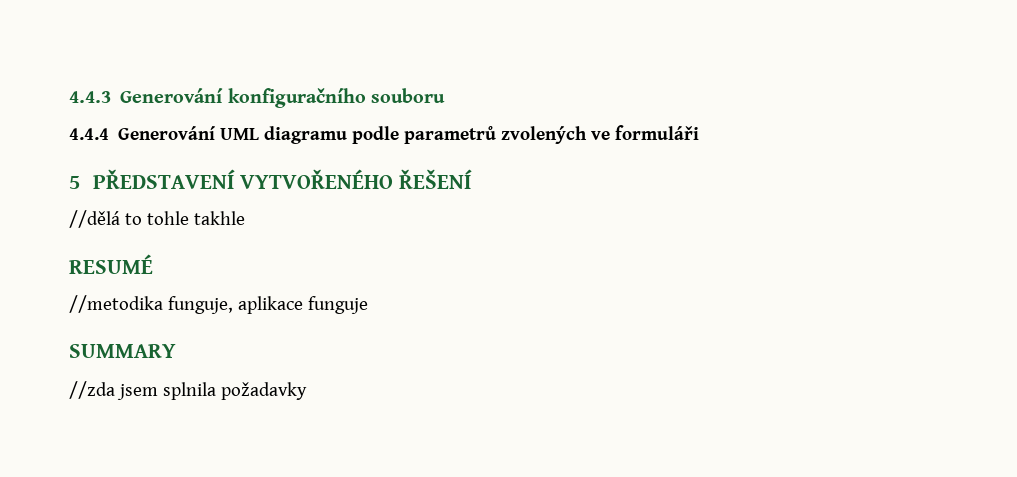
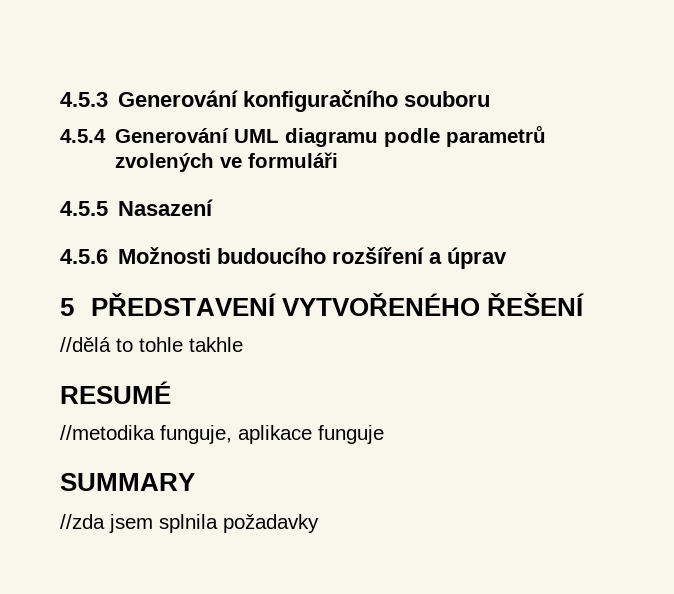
- 4.4.3 Generování konfiguračního souboru
+ 4.5.3 Generování konfiguračního souboru
- 4.4.4 Generování UML diagramu podle parametrů zvolených ve formuláři
+ 4.5.4 Generování UML diagramu podle parametrů zvolených ve formuláři
+ 4.5.5 Nasazení
+ 4.5.6 Možnosti budoucího rozšíření a úprav

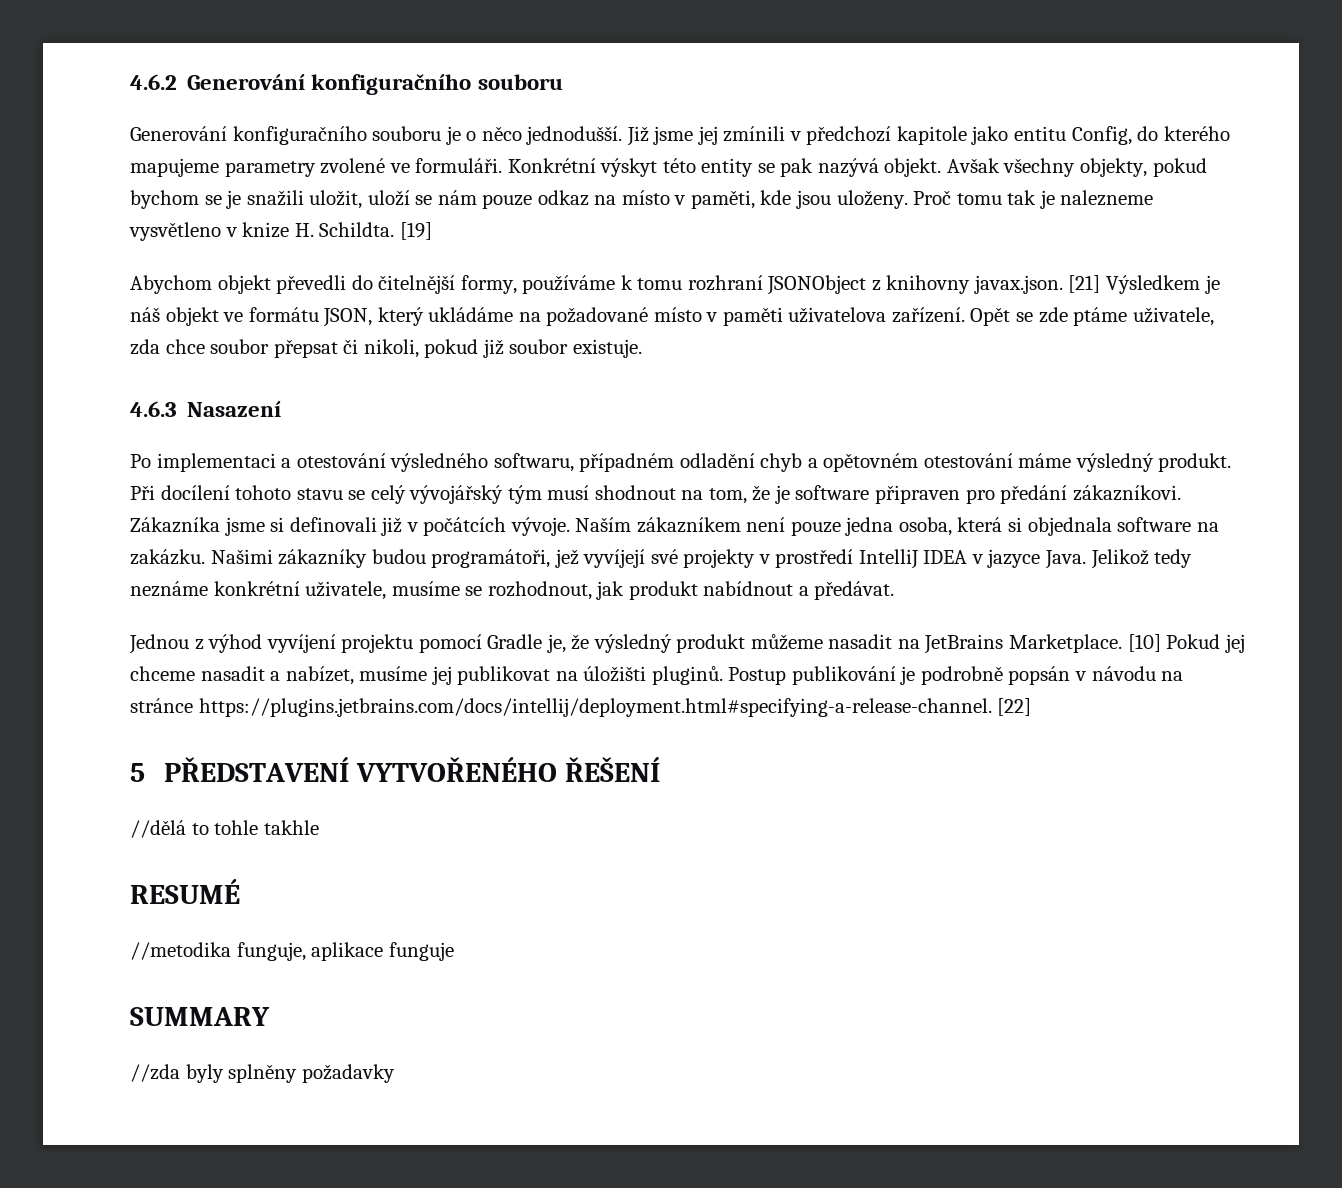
- 4.5.3 Generování konfiguračního souboru
+ 4.6.2 Generování konfiguračního souboru
- 4.5.4 Generování UML diagramu podle parametrů zvolených ve formuláři
- 4.5.5 Nasazení
- 4.5.6 Možnosti budoucího rozšíření a úprav
+ Generování konfiguračního souboru je o něco jednodušší. Již jsme jej zmínili v předchozí kapitole jako entitu Config, do kterého mapujeme parametry zvolené ve formuláři. Konkrétní výskyt této entity se pak nazývá objekt. Avšak všechny objekty, pokud bychom se je snažili uložit, uloží se nám pouze odkaz na místo v paměti, kde jsou uloženy. Proč tomu tak je nalezneme vysvětleno v knize H. Schildta. [19]
+ Abychom objekt převedli do čitelnější formy, používáme k tomu rozhraní JSONObject z knihovny javax.json. [21] Výsledkem je náš objekt ve formátu JSON, který ukládáme na požadované místo v paměti uživatelova zařízení. Opět se zde ptáme uživatele, zda chce soubor přepsat či nikoli, pokud již soubor existuje.
+ 4.6.3 Nasazení
+ Po implementaci a otestování výsledného softwaru, případném odladění chyb a opětovném otestování máme výsledný produkt. Při docílení tohoto stavu se celý vývojářský tým musí shodnout na tom, že je software připraven pro předání zákazníkovi. Zákazníka jsme si definovali již v počátcích vývoje. Naším zákazníkem není pouze jedna osoba, která si objednala software na zakázku. Našimi zákazníky budou programátoři, jež vyvíjejí své projekty v prostředí IntelliJ IDEA v jazyce Java. Jelikož tedy neznáme konkrétní uživatele, musíme se rozhodnout, jak produkt nabídnout a předávat.
+ Jednou z výhod vyvíjení projektu pomocí Gradle je, že výsledný produkt můžeme nasadit na JetBrains Marketplace. [10] Pokud jej chceme nasadit a nabízet, musíme jej publikovat na úložišti pluginů. Postup publikování je podrobně popsán v návodu na stránce https://plugins.jetbrains.com/docs/intellij/deployment.html#specifying-a-release-channel. [22]
- //zda jsem splnila požadavky
+ //zda byly splněny požadavky

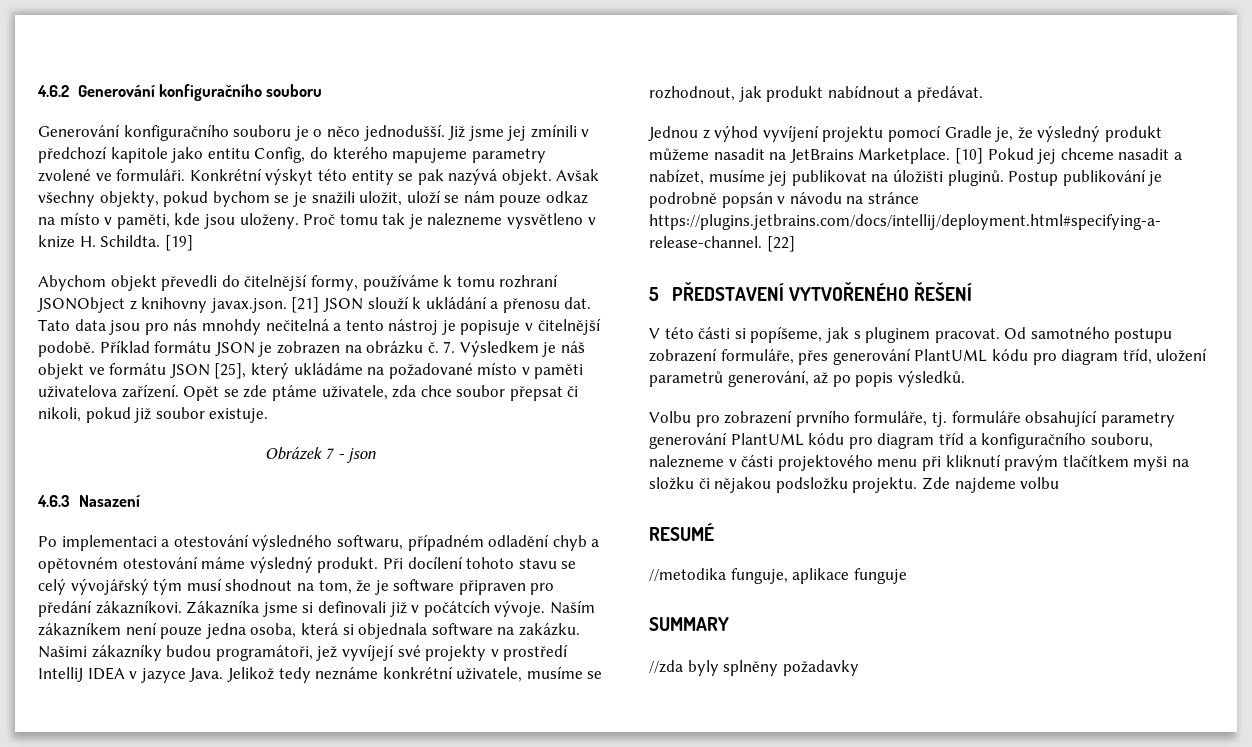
- Abychom objekt převedli do čitelnější formy, používáme k tomu rozhraní JSONObject z knihovny javax.json. [21] Výsledkem je náš objekt ve formátu JSON, který ukládáme na požadované místo v paměti uživatelova zařízení.
+ Abychom objekt převedli do čitelnější formy, používáme k tomu rozhraní JSONObject z knihovny javax.json. [21] JSON slouží k ukládání a přenosu dat. Tato data jsou pro nás mnohdy nečitelná a tento nástroj je popisuje v čitelnější podobě. Příklad formátu JSON je zobrazen na obrázku č. 7. Výsledkem je náš objekt ve formátu JSON [25], který ukládáme na požadované místo v paměti uživatelova zařízení.
+ Obrázek 7 - json
- //dělá to tohle takhle
+ V této části si popíšeme, jak s pluginem pracovat. Od samotného postupu zobrazení formuláře, přes generování PlantUML kódu pro diagram tříd, uložení parametrů generování, až po popis výsledků.
+ Volbu pro zobrazení prvního formuláře, tj. formuláře obsahující parametry generování PlantUML kódu pro diagram tříd a konfiguračního souboru, nalezneme v části projektového menu při kliknutí pravým tlačítkem myši na složku či nějakou podsložku projektu. Zde najdeme volbu

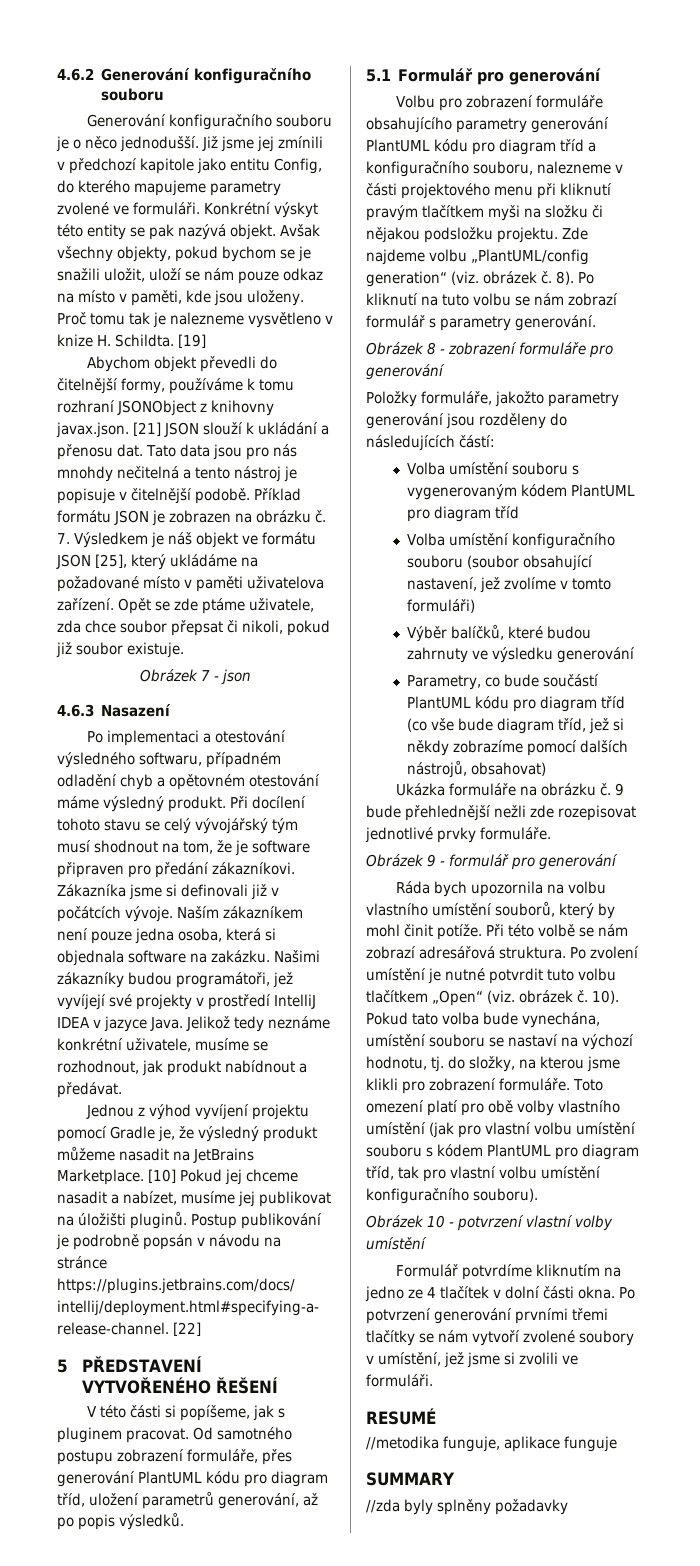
+ 5.1 Formulář pro generování
- Volbu pro zobrazení prvního formuláře, tj. formuláře obsahující parametry generování PlantUML kódu pro diagram tříd a konfiguračního souboru, nalezneme v části projektového menu při kliknutí pravým tlačítkem myši na složku či nějakou podsložku projektu.
+ Volbu pro zobrazení formuláře obsahujícího parametry generování PlantUML kódu pro diagram tříd a konfiguračního souboru, nalezneme v části projektového menu při kliknutí pravým tlačítkem myši na složku či nějakou podsložku projektu.
- Zde najdeme volbu
+ Zde najdeme volbu „PlantUML/config generation“ (viz. obrázek č. 8). Po kliknutí na tuto volbu se nám zobrazí formulář s parametry generování.
+ Obrázek 8 - zobrazení formuláře pro generování
+ Položky formuláře, jakožto parametry generování jsou rozděleny do následujících částí:
+ Volba umístění souboru s vygenerovaným kódem PlantUML pro diagram tříd
+ Volba umístění konfiguračního souboru (soubor obsahující nastavení, jež zvolíme v tomto formuláři)
+ Výběr balíčků, které budou zahrnuty ve výsledku generování
+ Parametry, co bude součástí PlantUML kódu pro diagram tříd (co vše bude diagram tříd, jež si někdy zobrazíme pomocí dalších nástrojů, obsahovat)
+ Ukázka formuláře na obrázku č. 9 bude přehlednější nežli zde rozepisovat jednotlivé prvky formuláře.
+ Obrázek 9 - formulář pro generování
+ Ráda bych upozornila na volbu vlastního umístění souborů, který by mohl činit potíže. Při této volbě se nám zobrazí adresářová struktura. Po zvolení umístění je nutné potvrdit tuto volbu tlačítkem „Open“ (viz. obrázek č. 10). Pokud tato volba bude vynechána, umístění souboru se nastaví na výchozí hodnotu, tj. do složky, na kterou jsme klikli pro zobrazení formuláře. Toto omezení platí pro obě volby vlastního umístění (jak pro vlastní volbu umístění souboru s kódem PlantUML pro diagram tříd, tak pro vlastní volbu umístění konfiguračního souboru).
+ Obrázek 10 - potvrzení vlastní volby umístění
+ Formulář potvrdíme kliknutím na jedno ze 4 tlačítek v dolní části okna. Po potvrzení generování prvními třemi tlačítky se nám vytvoří zvolené soubory v umístění, jež jsme si zvolili ve formuláři.

